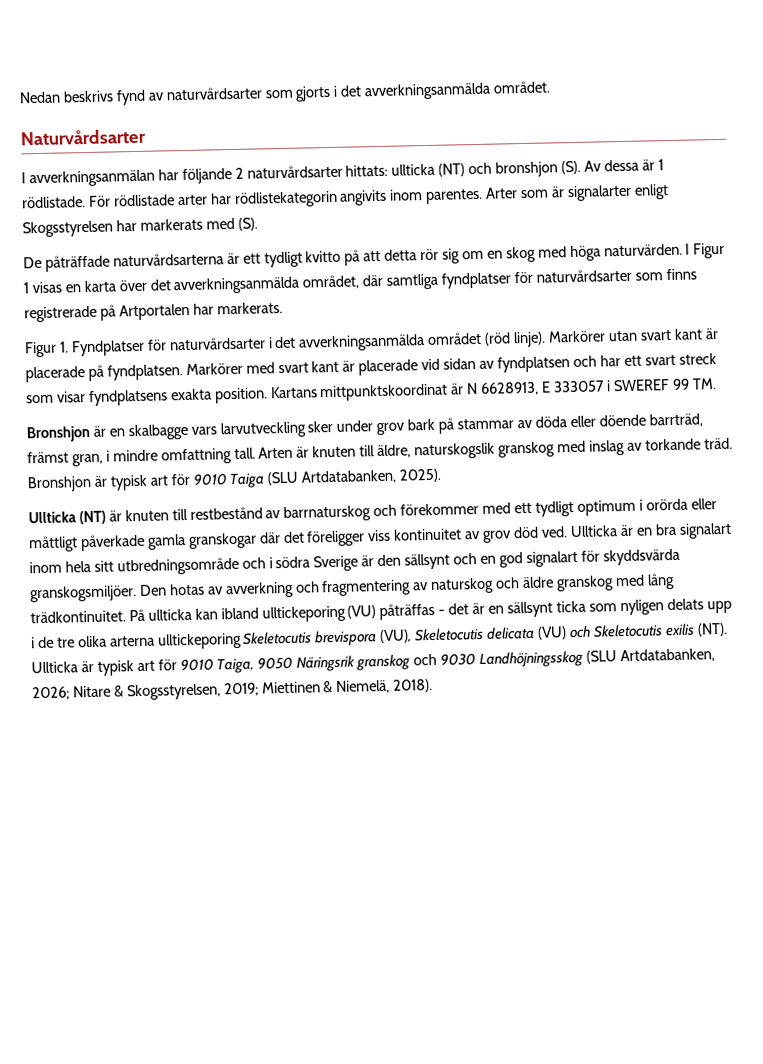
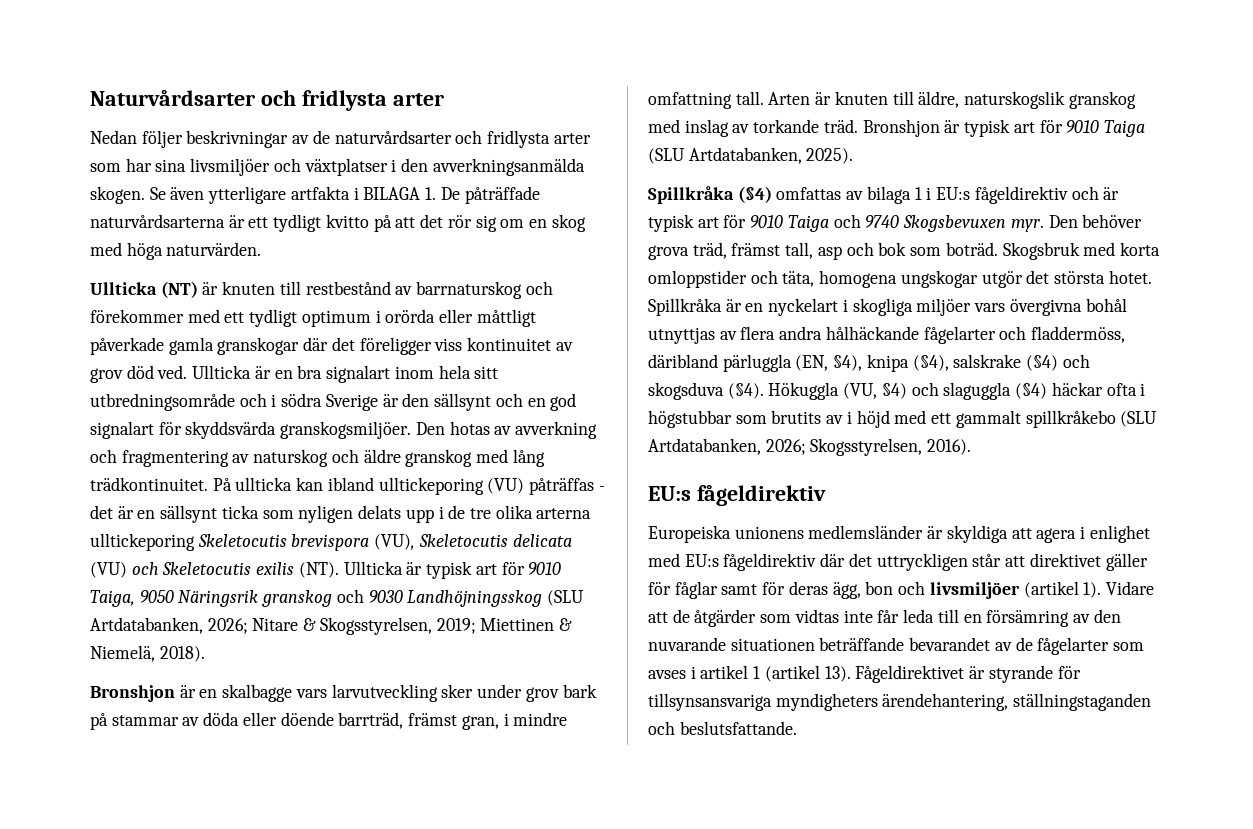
- Nedan beskrivs fynd av naturvårdsarter som gjorts i det avverkningsanmälda området.
- Naturvårdsarter
- I avverkningsanmälan har följande 2 naturvårdsarter hittats: ullticka (NT) och bronshjon (S). Av dessa är 1 rödlistade. För rödlistade arter har rödlistekategorin angivits inom parentes. Arter som är signalarter enligt Skogsstyrelsen har markerats med (S).
- De påträffade naturvårdsarterna är ett tydligt kvitto på att detta rör sig om en skog med höga naturvärden. I Figur 1 visas en karta över det avverkningsanmälda området, där samtliga fyndplatser för naturvårdsarter som finns registrerade på Artportalen har markerats.
- Figur 1. Fyndplatser för naturvårdsarter i det avverkningsanmälda området (röd linje). Markörer utan svart kant är placerade på fyndplatsen. Markörer med svart kant är placerade vid sidan av fyndplatsen och har ett svart streck som visar fyndplatsens exakta position. Kartans mittpunktskoordinat är N 6628913, E 333057 i SWEREF 99 TM.
- Bronshjon är en skalbagge vars larvutveckling sker under grov bark på stammar av döda eller döende barrträd, främst gran, i mindre omfattning tall. Arten är knuten till äldre, naturskogslik granskog med inslag av torkande träd. Bronshjon är typisk art för 9010 Taiga (SLU Artdatabanken, 2025).
+ Naturvårdsarter och fridlysta arter
+ Nedan följer beskrivningar av de naturvårdsarter och fridlysta arter som har sina livsmiljöer och växtplatser i den avverkningsanmälda skogen. Se även ytterligare artfakta i BILAGA 1. De påträffade naturvårdsarterna är ett tydligt kvitto på att det rör sig om en skog med höga naturvärden.
+ Bronshjon är en skalbagge vars larvutveckling sker under grov bark på stammar av döda eller döende barrträd, främst gran, i mindre omfattning tall. Arten är knuten till äldre, naturskogslik granskog med inslag av torkande träd. Bronshjon är typisk art för 9010 Taiga (SLU Artdatabanken, 2025).
+ Spillkråka (§4) omfattas av bilaga 1 i EU:s fågeldirektiv och är typisk art för 9010 Taiga och 9740 Skogsbevuxen myr. Den behöver grova träd, främst tall, asp och bok som boträd. Skogsbruk med korta omloppstider och täta, homogena ungskogar utgör det största hotet. Spillkråka är en nyckelart i skogliga miljöer vars övergivna bohål utnyttjas av flera andra hålhäckande fågelarter och fladdermöss, däribland pärluggla (EN, §4), knipa (§4), salskrake (§4) och skogsduva (§4). Hökuggla (VU, §4) och slaguggla (§4) häckar ofta i högstubbar som brutits av i höjd med ett gammalt spillkråkebo (SLU Artdatabanken, 2026; Skogsstyrelsen, 2016).
+ EU:s fågeldirektiv
+ Europeiska unionens medlemsländer är skyldiga att agera i enlighet med EU:s fågeldirektiv där det uttryckligen står att direktivet gäller för fåglar samt för deras ägg, bon och livsmiljöer (artikel 1). Vidare att de åtgärder som vidtas inte får leda till en försämring av den nuvarande situationen beträffande bevarandet av de fågelarter som avses i artikel 1 (artikel 13). Fågeldirektivet är styrande för tillsynsansvariga myndigheters ärendehantering, ställningstaganden och beslutsfattande.

